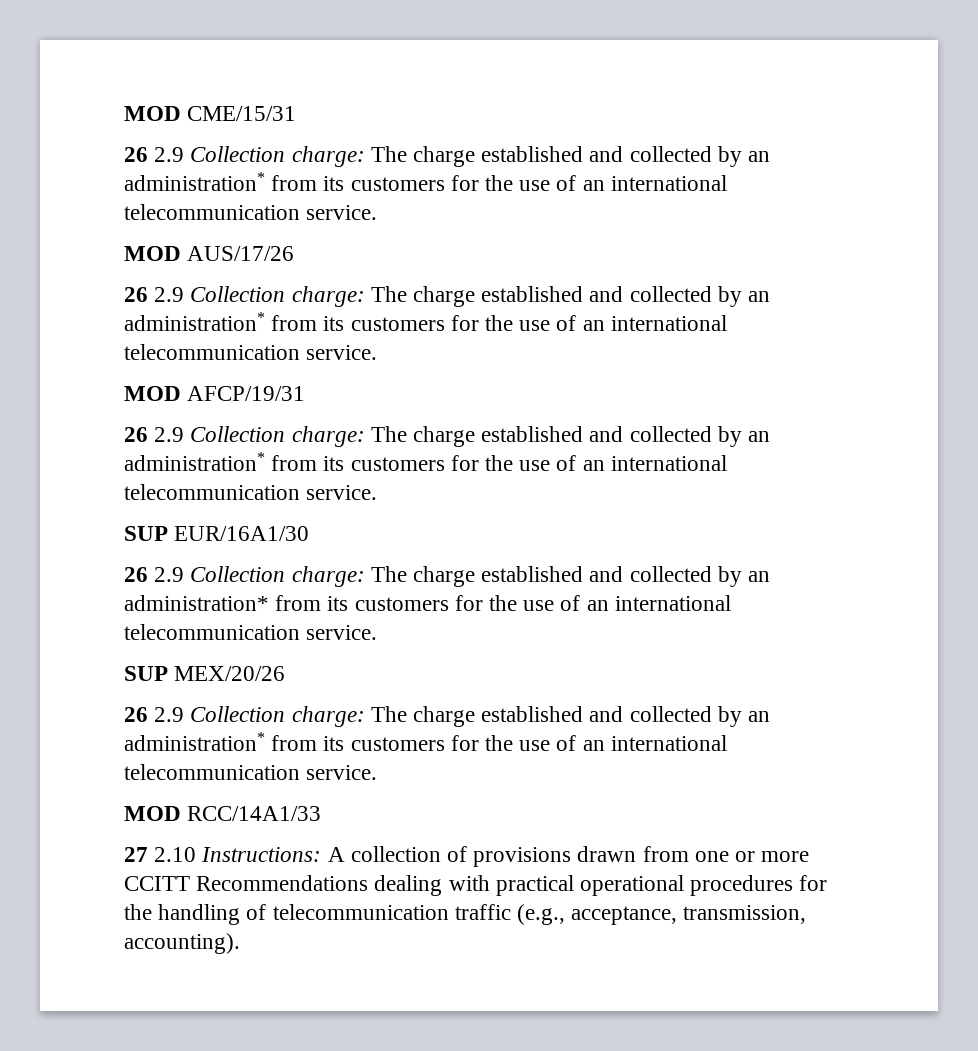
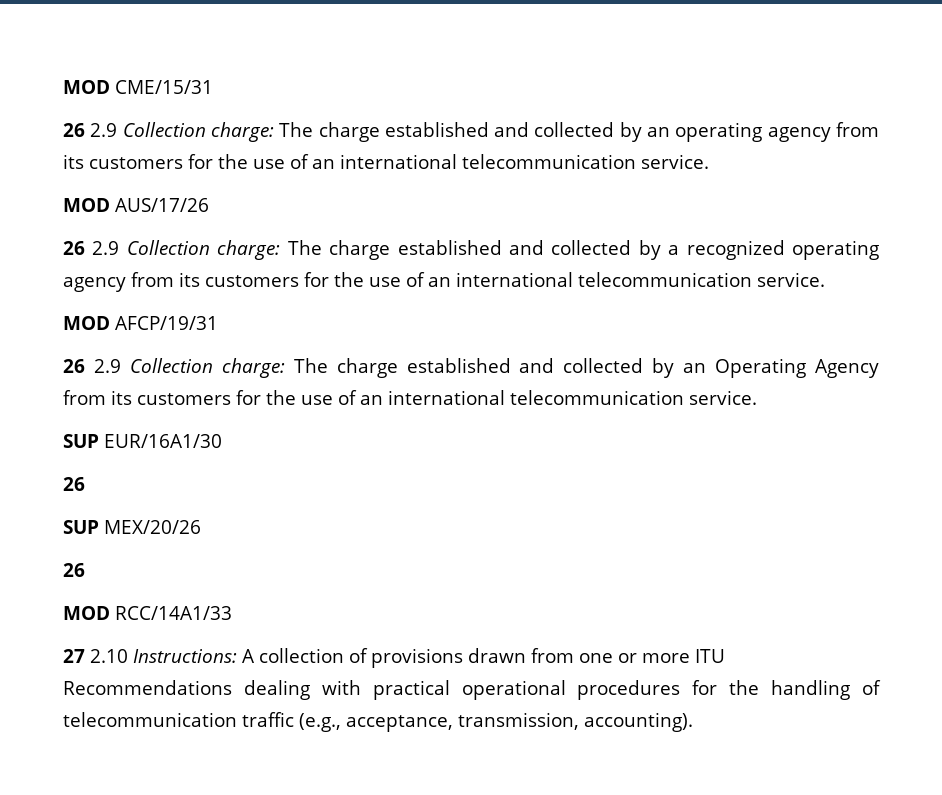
  MOD CME/15/31
- 26 2.9 Collection charge: The charge established and collected by an administration* from its customers for the use of an international telecommunication service.
+ 26 2.9 Collection charge: The charge established and collected by an operating agency from its customers for the use of an international telecommunication service.
  MOD AUS/17/26
- 26 2.9 Collection charge: The charge established and collected by an administration* from its customers for the use of an international telecommunication service.
+ 26 2.9 Collection charge: The charge established and collected by a recognized operating agency from its customers for the use of an international telecommunication service.
  MOD AFCP/19/31
- 26 2.9 Collection charge: The charge established and collected by an administration* from its customers for the use of an international telecommunication service.
+ 26 2.9 Collection charge: The charge established and collected by an Operating Agency from its customers for the use of an international telecommunication service.
  SUP EUR/16A1/30
- 26 2.9 Collection charge: The charge established and collected by an administration* from its customers for the use of an international telecommunication service.
+ 26
  SUP MEX/20/26
- 26 2.9 Collection charge: The charge established and collected by an administration* from its customers for the use of an international telecommunication service.
+ 26
- 27 2.10 Instructions: A collection of provisions drawn from one or more CCITT Recommendations dealing with practical operational procedures for the handling of telecommunication traffic (e.g., acceptance, transmission, accounting).
+ 27 2.10 Instructions: A collection of provisions drawn from one or more ITU Recommendations dealing with practical operational procedures for the handling of telecommunication traffic (e.g., acceptance, transmission, accounting).

